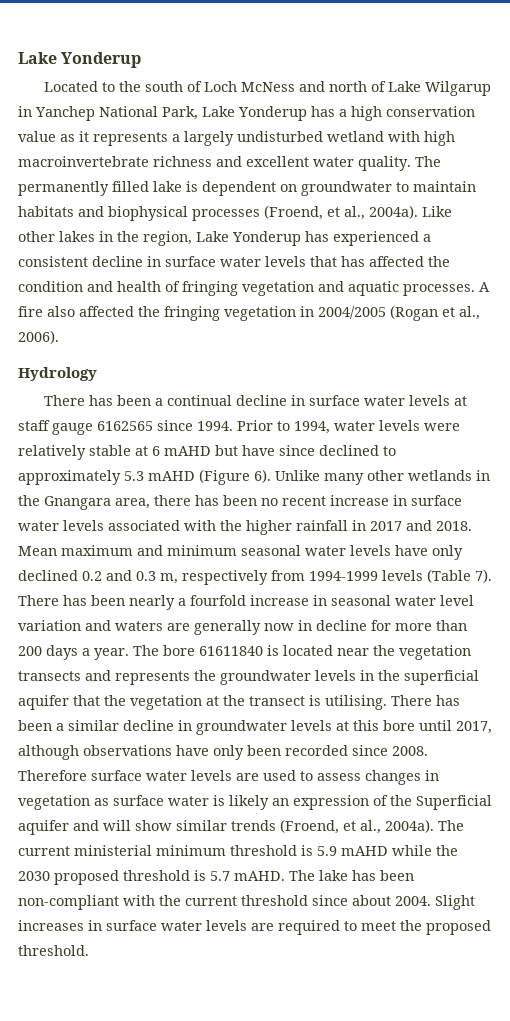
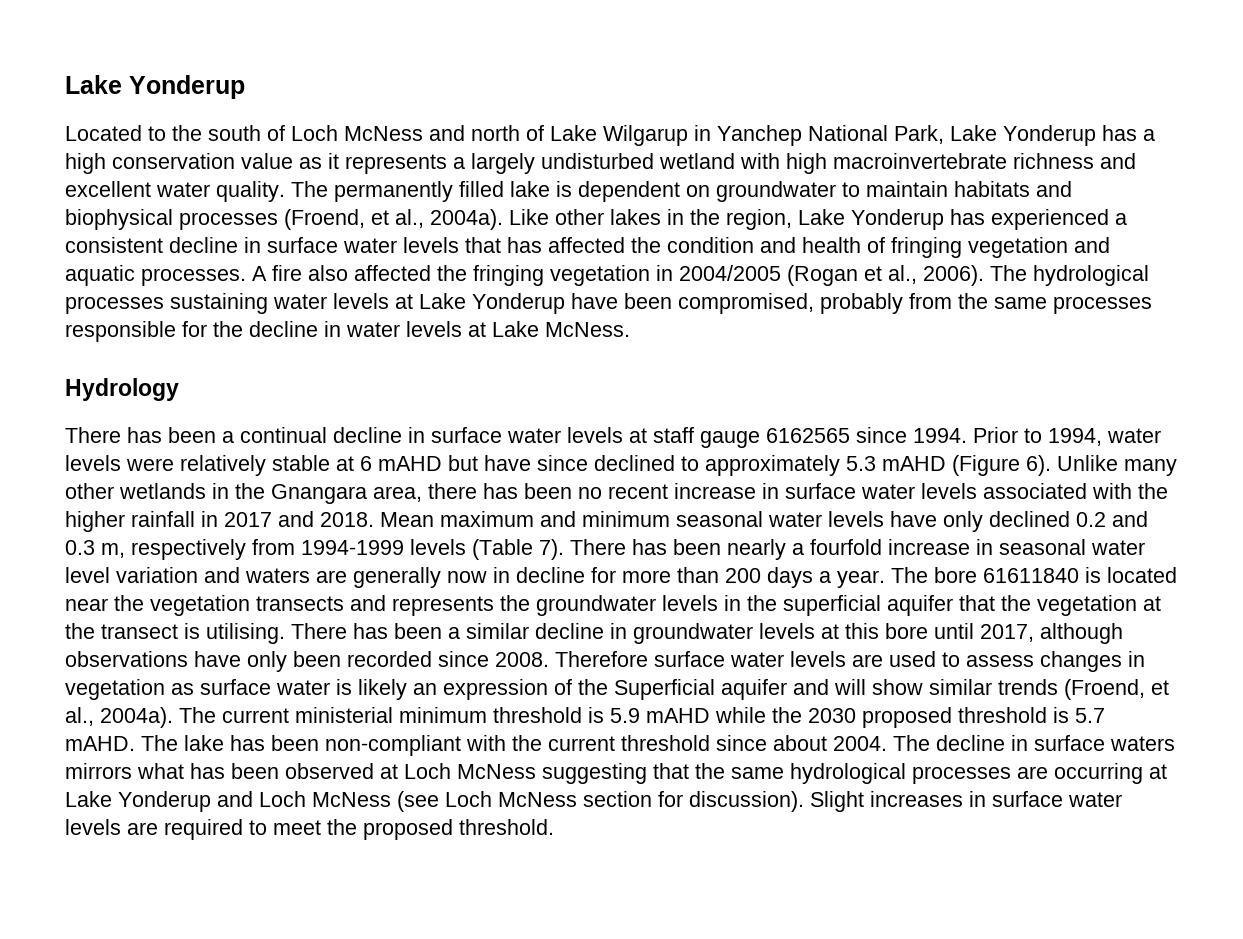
+ The hydrological processes sustaining water levels at Lake Yonderup have been compromised, probably from the same processes responsible for the decline in water levels at Lake McNess.
+ The decline in surface waters mirrors what has been observed at Loch McNess suggesting that the same hydrological processes are occurring at Lake Yonderup and Loch McNess (see Loch McNess section for discussion).

